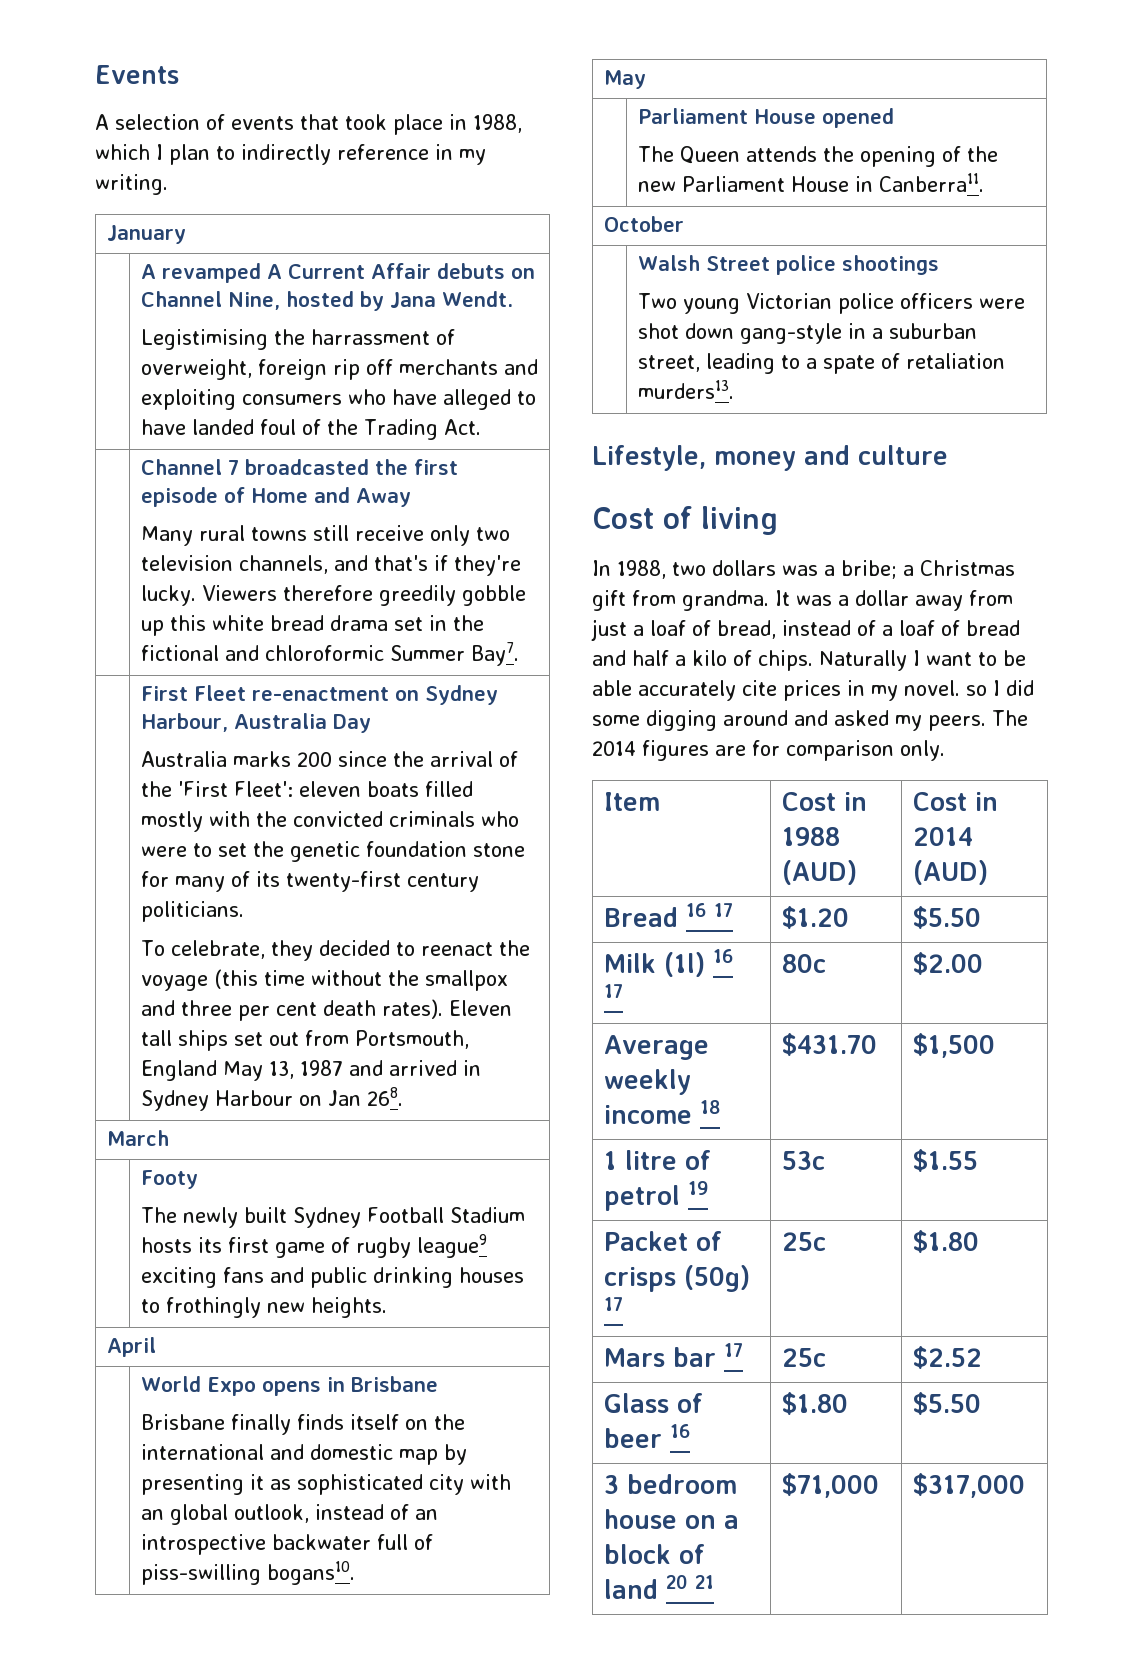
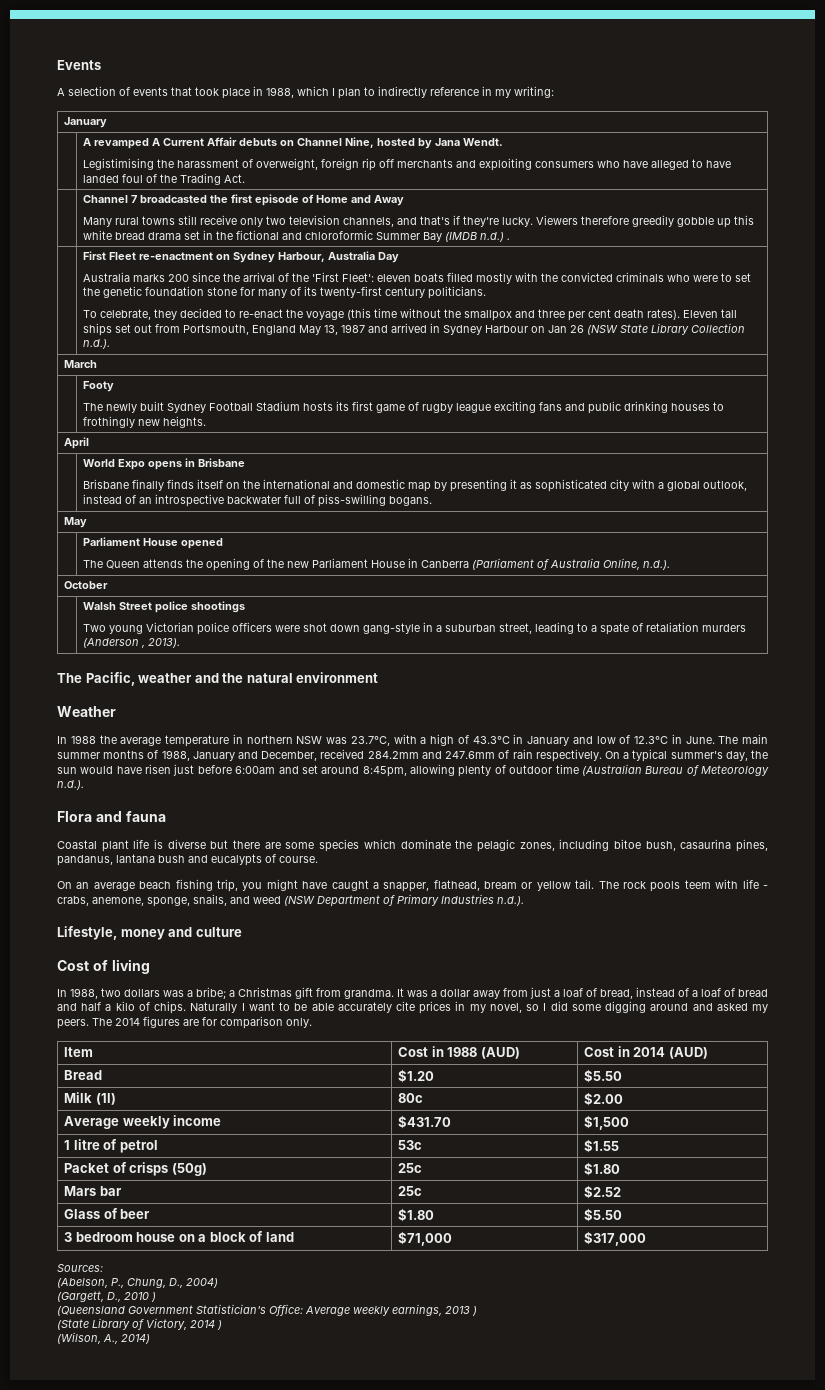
- A selection of events that took place in 1988, which I plan to indirectly reference in my writing.
+ A selection of events that took place in 1988, which I plan to indirectly reference in my writing:
  | A revamped A Current Affair debuts on Channel Nine, hosted by Jana Wendt.
- Legistimising the harrassment of overweight, foreign rip off merchants and exploiting consumers who have alleged to have landed foul of the Trading Act.
+ Legistimising the harassment of overweight, foreign rip off merchants and exploiting consumers who have alleged to have landed foul of the Trading Act.
- Viewers therefore greedily gobble up this white bread drama set in the fictional and chloroformic Summer Bay7.
+ Viewers therefore greedily gobble up this white bread drama set in the fictional and chloroformic Summer Bay (IMDB n.d.) .
- To celebrate, they decided to reenact the voyage (this time without the smallpox and three per cent death rates).
+ To celebrate, they decided to re-enact the voyage (this time without the smallpox and three per cent death rates).
- Eleven tall ships set out from Portsmouth, England May 13, 1987 and arrived in Sydney Harbour on Jan 268.
+ Eleven tall ships set out from Portsmouth, England May 13, 1987 and arrived in Sydney Harbour on Jan 26 (NSW State Library Collection n.d.).
  | Footy
- The newly built Sydney Football Stadium hosts its first game of rugby league9 exciting fans and public drinking houses to frothingly new heights.
+ The newly built Sydney Football Stadium hosts its first game of rugby league exciting fans and public drinking houses to frothingly new heights.
  | World Expo opens in Brisbane
- Brisbane finally finds itself on the international and domestic map by presenting it as sophisticated city with an global outlook, instead of an introspective backwater full of piss-swilling bogans10.
+ Brisbane finally finds itself on the international and domestic map by presenting it as sophisticated city with a global outlook, instead of an introspective backwater full of piss-swilling bogans.
  | Parliament House opened
- The Queen attends the opening of the new Parliament House in Canberra11.
+ The Queen attends the opening of the new Parliament House in Canberra (Parliament of Australia Online, n.d.).
  | Walsh Street police shootings
- Two young Victorian police officers were shot down gang-style in a suburban street, leading to a spate of retaliation murders13.
+ Two young Victorian police officers were shot down gang-style in a suburban street, leading to a spate of retaliation murders (Anderson , 2013).
+ The Pacific, weather and the natural environment
+ Weather
+ In 1988 the average temperature in northern NSW was 23.7°C, with a high of 43.3°C in January and low of 12.3°C in June. The main summer months of 1988, January and December, received 284.2mm and 247.6mm of rain respectively. On a typical summer's day, the sun would have risen just before 6:00am and set around 8:45pm, allowing plenty of outdoor time (Australian Bureau of Meteorology n.d.).
+ Flora and fauna
+ Coastal plant life is diverse but there are some species which dominate the pelagic zones, including bitoe bush, casaurina pines, pandanus, lantana bush and eucalypts of course.
+ On an average beach fishing trip, you might have caught a snapper, flathead, bream or yellow tail. The rock pools teem with life - crabs, anemone, sponge, snails, and weed (NSW Department of Primary Industries n.d.).
- Naturally I want to be able accurately cite prices in my novel. so I did some digging around and asked my peers.
+ Naturally I want to be able accurately cite prices in my novel, so I did some digging around and asked my peers.
- Bread 16 17 | $1.20 | $5.50
+ Bread | $1.20 | $5.50
- Milk (1l) 16 17 | 80c | $2.00
+ Milk (1l) | 80c | $2.00
- Average weekly income 18 | $431.70 | $1,500
+ Average weekly income | $431.70 | $1,500
- 1 litre of petrol 19 | 53c | $1.55
+ 1 litre of petrol | 53c | $1.55
- Packet of crisps (50g) 17 | 25c | $1.80
+ Packet of crisps (50g) | 25c | $1.80
- Mars bar 17 | 25c | $2.52
+ Mars bar | 25c | $2.52
- Glass of beer 16 | $1.80 | $5.50
+ Glass of beer | $1.80 | $5.50
- 3 bedroom house on a block of land 20 21 | $71,000 | $317,000
+ 3 bedroom house on a block of land | $71,000 | $317,000
+ Sources:
+ (Abelson, P., Chung, D., 2004)
+ (Gargett, D., 2010 )
+ (Queensland Government Statistician's Office: Average weekly earnings, 2013 )
+ (State Library of Victory, 2014 )
+ (Wilson, A., 2014)

